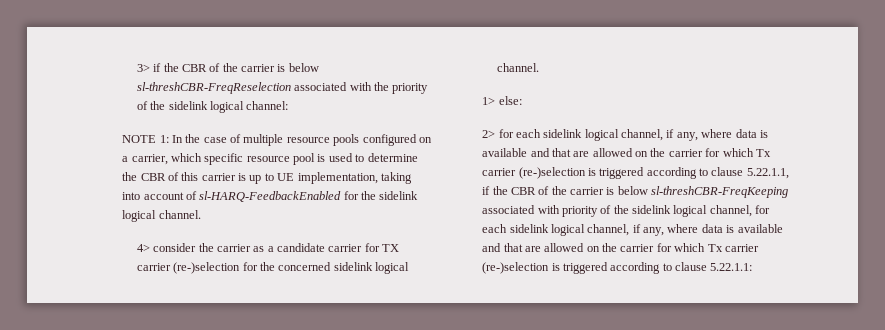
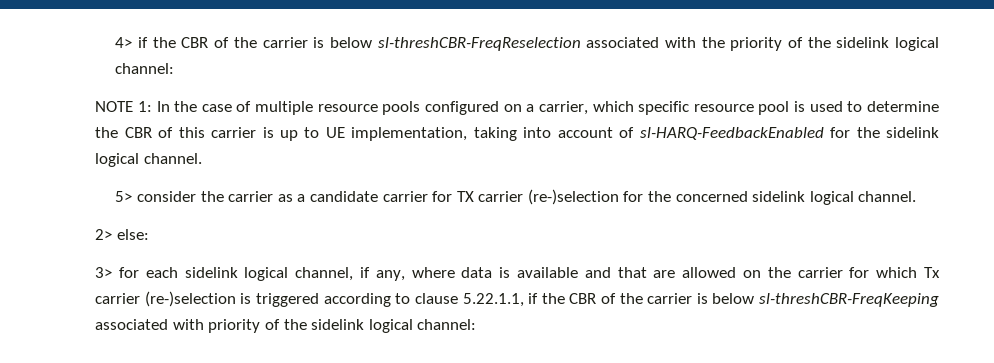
- 3> if the CBR of the carrier is below sl-threshCBR-FreqReselection associated with the priority of the sidelink logical channel:
+ 4> if the CBR of the carrier is below sl-threshCBR-FreqReselection associated with the priority of the sidelink logical channel:
- 4> consider the carrier as a candidate carrier for TX carrier (re-)selection for the concerned sidelink logical channel.
+ 5> consider the carrier as a candidate carrier for TX carrier (re-)selection for the concerned sidelink logical channel.
- 1> else:
+ 2> else:
- 2> for each sidelink logical channel, if any, where data is available and that are allowed on the carrier for which Tx carrier (re-)selection is triggered according to clause 5.22.1.1, if the CBR of the carrier is below sl-threshCBR-FreqKeeping associated with priority of the sidelink logical channel, for each sidelink logical channel, if any, where data is available and that are allowed on the carrier for which Tx carrier (re-)selection is triggered according to clause 5.22.1.1:
+ 3> for each sidelink logical channel, if any, where data is available and that are allowed on the carrier for which Tx carrier (re-)selection is triggered according to clause 5.22.1.1, if the CBR of the carrier is below sl-threshCBR-FreqKeeping associated with priority of the sidelink logical channel:

